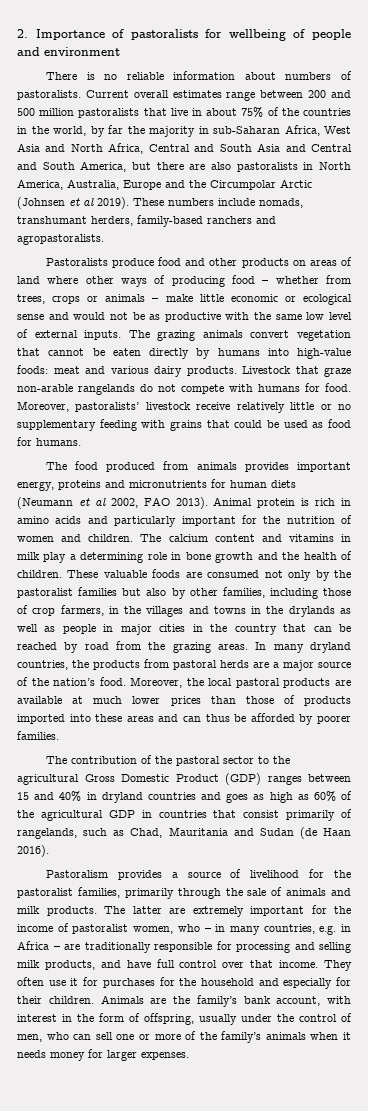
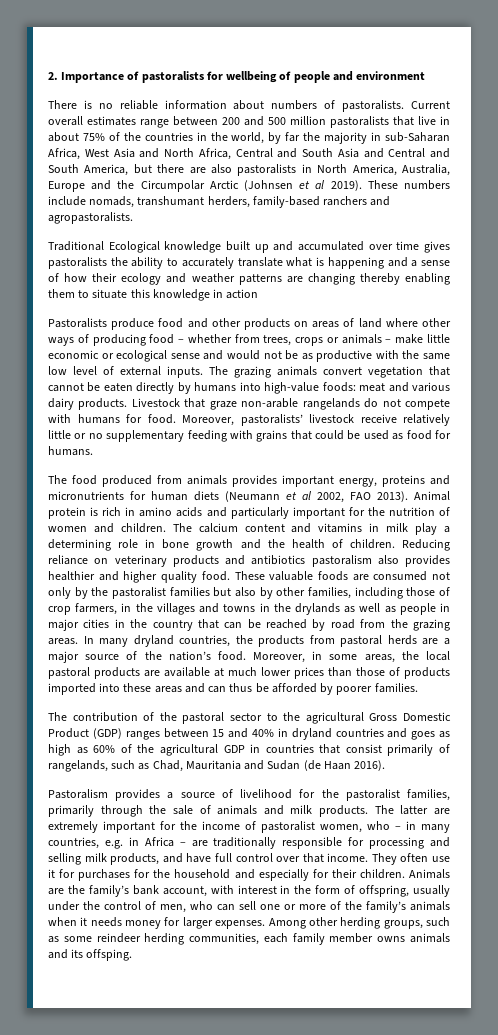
+ Traditional Ecological knowledge built up and accumulated over time gives pastoralists the ability to accurately translate what is happening and a sense of how their ecology and weather patterns are changing thereby enabling them to situate this knowledge in action
+ Reducing reliance on veterinary products and antibiotics pastoralism also provides healthier and higher quality food.
- Moreover, the local pastoral products are available at much lower prices than those of products imported into these areas and can thus be afforded by poorer families.
+ Moreover, in some areas, the local pastoral products are available at much lower prices than those of products imported into these areas and can thus be afforded by poorer families.
+ Among other herding groups, such as some reindeer herding communities, each family member owns animals and its offsping.

